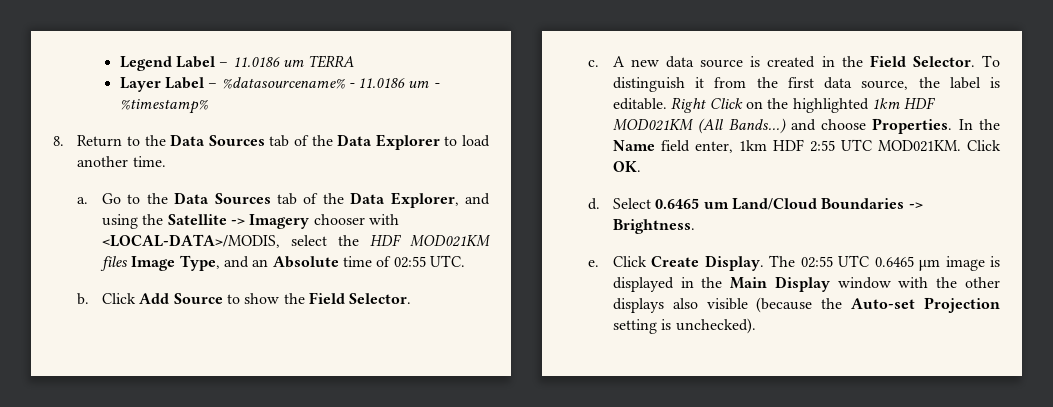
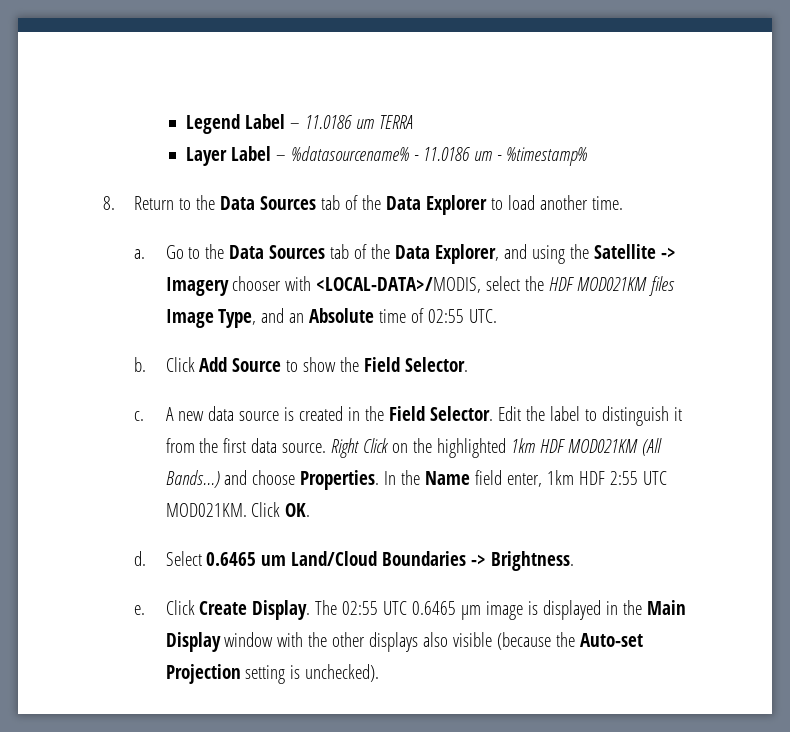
- To distinguish it from the first data source, the label is editable.
+ Edit the label to distinguish it from the first data source.

